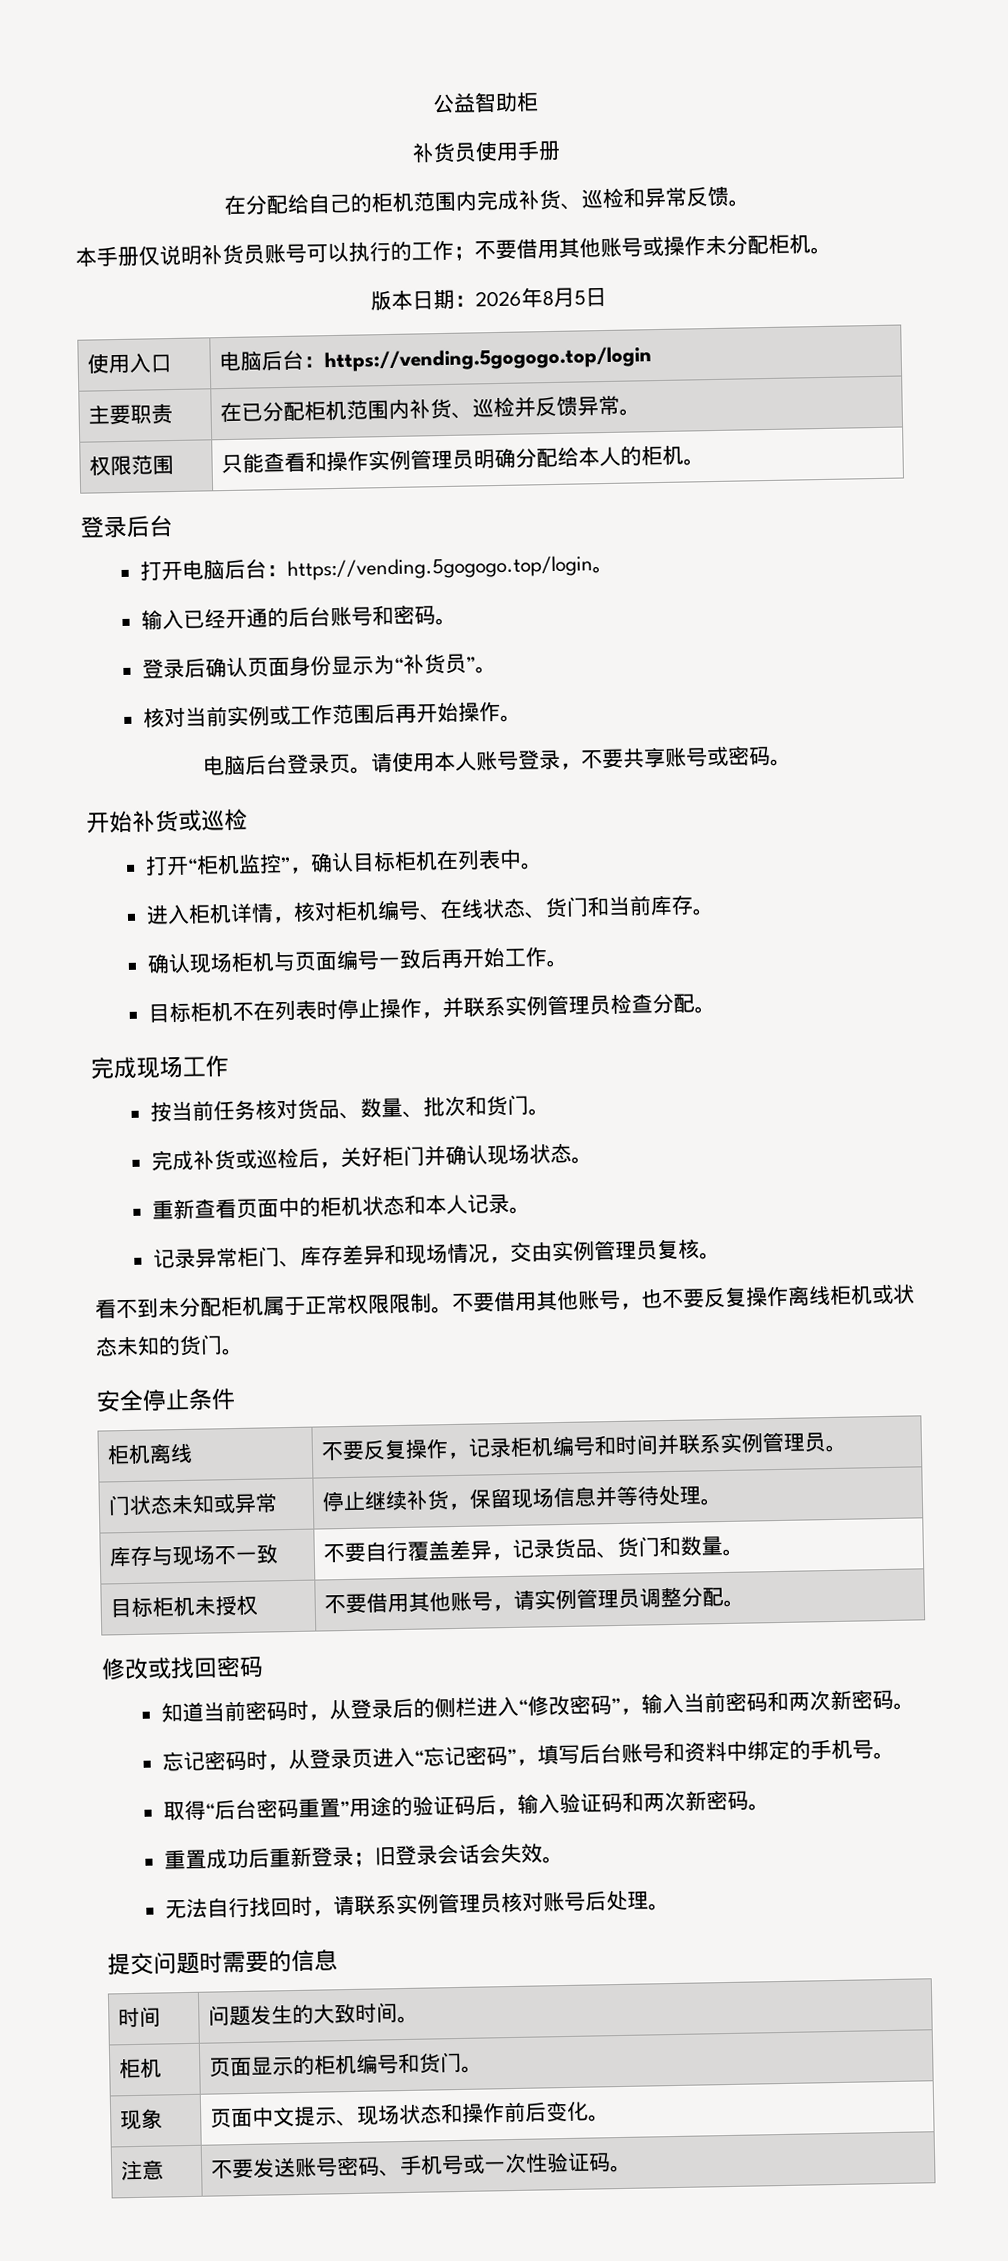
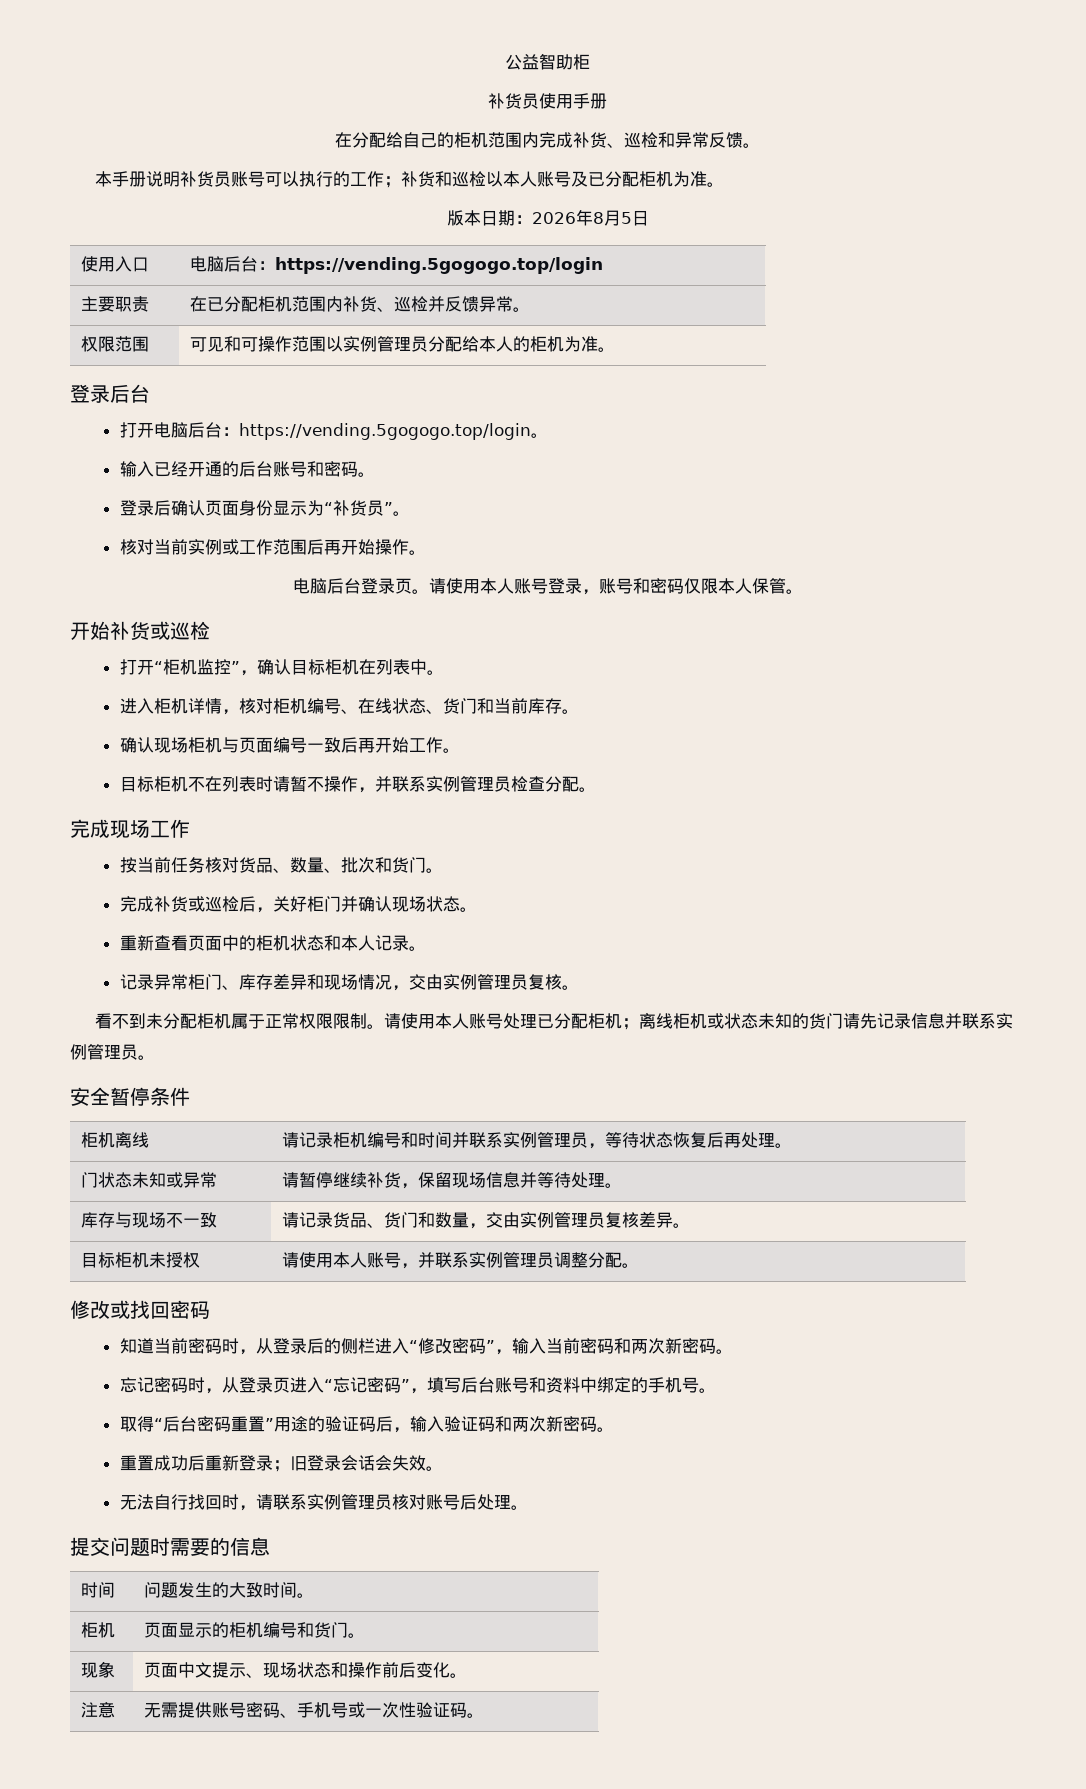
- 本手册仅说明补货员账号可以执行的工作；不要借用其他账号或操作未分配柜机。
+ 本手册说明补货员账号可以执行的工作；补货和巡检以本人账号及已分配柜机为准。
- 权限范围 | 只能查看和操作实例管理员明确分配给本人的柜机。
+ 权限范围 | 可见和可操作范围以实例管理员分配给本人的柜机为准。
- 请使用本人账号登录，不要共享账号或密码。
+ 请使用本人账号登录，账号和密码仅限本人保管。
- 目标柜机不在列表时停止操作，并联系实例管理员检查分配。
+ 目标柜机不在列表时请暂不操作，并联系实例管理员检查分配。
- 不要借用其他账号，也不要反复操作离线柜机或状态未知的货门。
+ 请使用本人账号处理已分配柜机；离线柜机或状态未知的货门请先记录信息并联系实例管理员。
- 安全停止条件
+ 安全暂停条件
- 柜机离线 | 不要反复操作，记录柜机编号和时间并联系实例管理员。
+ 柜机离线 | 请记录柜机编号和时间并联系实例管理员，等待状态恢复后再处理。
- 门状态未知或异常 | 停止继续补货，保留现场信息并等待处理。
+ 门状态未知或异常 | 请暂停继续补货，保留现场信息并等待处理。
- 库存与现场不一致 | 不要自行覆盖差异，记录货品、货门和数量。
+ 库存与现场不一致 | 请记录货品、货门和数量，交由实例管理员复核差异。
- 目标柜机未授权 | 不要借用其他账号，请实例管理员调整分配。
+ 目标柜机未授权 | 请使用本人账号，并联系实例管理员调整分配。
- 注意 | 不要发送账号密码、手机号或一次性验证码。
+ 注意 | 无需提供账号密码、手机号或一次性验证码。

